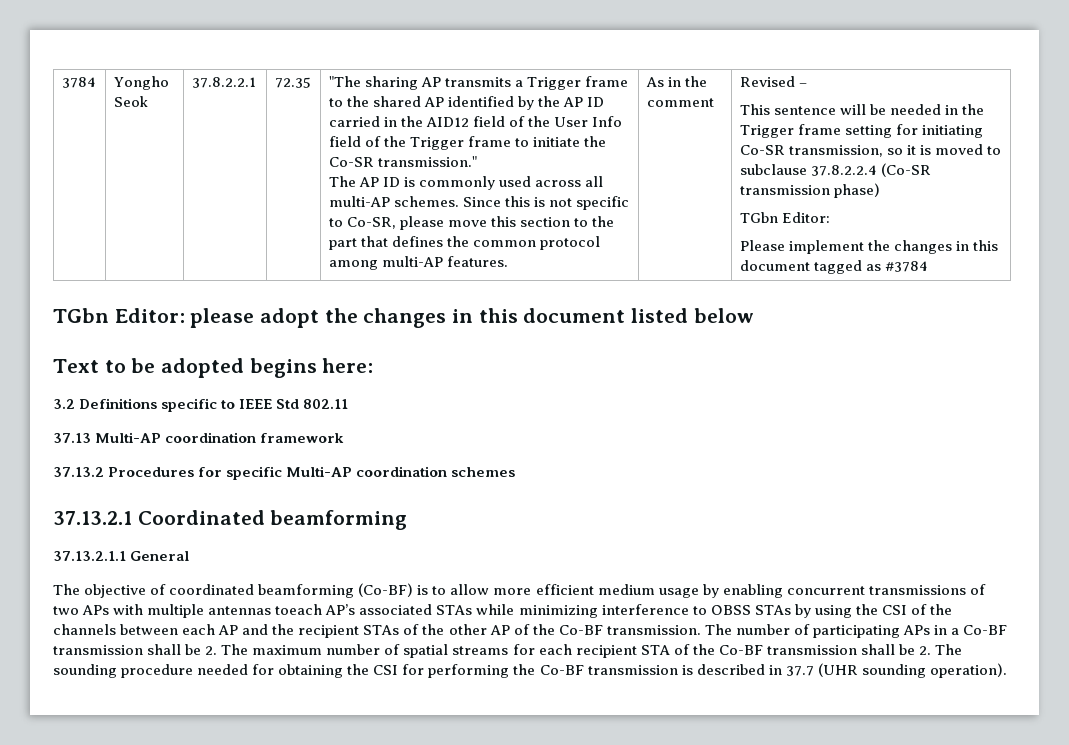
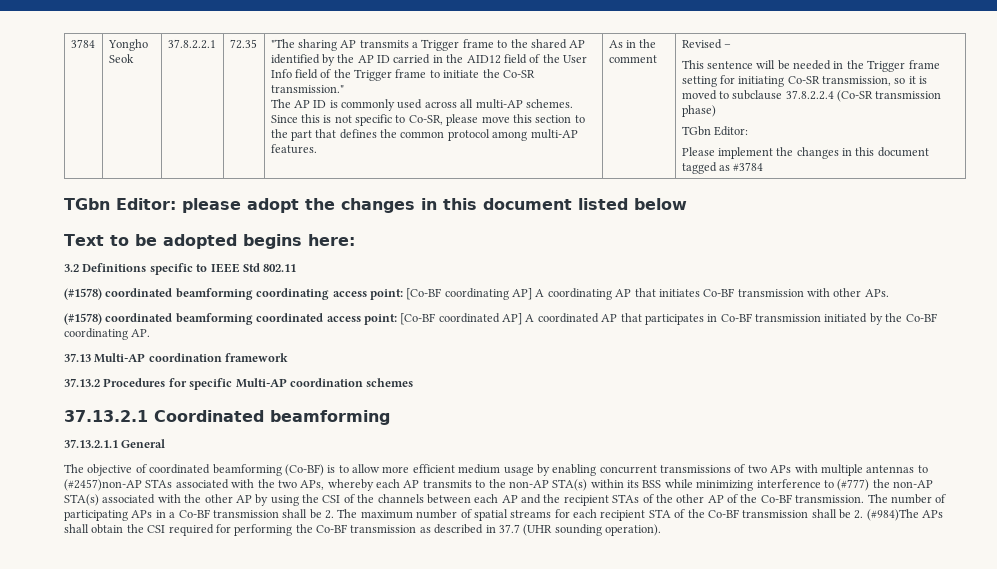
+ (#1578) coordinated beamforming coordinating access point: [Co-BF coordinating AP] A coordinating AP that initiates Co-BF transmission with other APs.
+ (#1578) coordinated beamforming coordinated access point: [Co-BF coordinated AP] A coordinated AP that participates in Co-BF transmission initiated by the Co-BF coordinating AP.
- The objective of coordinated beamforming (Co-BF) is to allow more efficient medium usage by enabling concurrent transmissions of two APs with multiple antennas toeach AP’s associated STAs while minimizing interference to OBSS STAs by using the CSI of the channels between each AP and the recipient STAs of the other AP of the Co-BF transmission.
+ The objective of coordinated beamforming (Co-BF) is to allow more efficient medium usage by enabling concurrent transmissions of two APs with multiple antennas to (#2457)non-AP STAs associated with the two APs, whereby each AP transmits to the non-AP STA(s) within its BSS while minimizing interference to (#777) the non-AP STA(s) associated with the other AP by using the CSI of the channels between each AP and the recipient STAs of the other AP of the Co-BF transmission.
- The number of participating APs in a Co-BF transmission shall be 2. The maximum number of spatial streams for each recipient STA of the Co-BF transmission shall be 2. The sounding procedure needed for obtaining the CSI for performing the Co-BF transmission is described in 37.7 (UHR sounding operation).
+ The number of participating APs in a Co-BF transmission shall be 2. The maximum number of spatial streams for each recipient STA of the Co-BF transmission shall be 2. (#984)The APs shall obtain the CSI required for performing the Co-BF transmission as described in 37.7 (UHR sounding operation).

